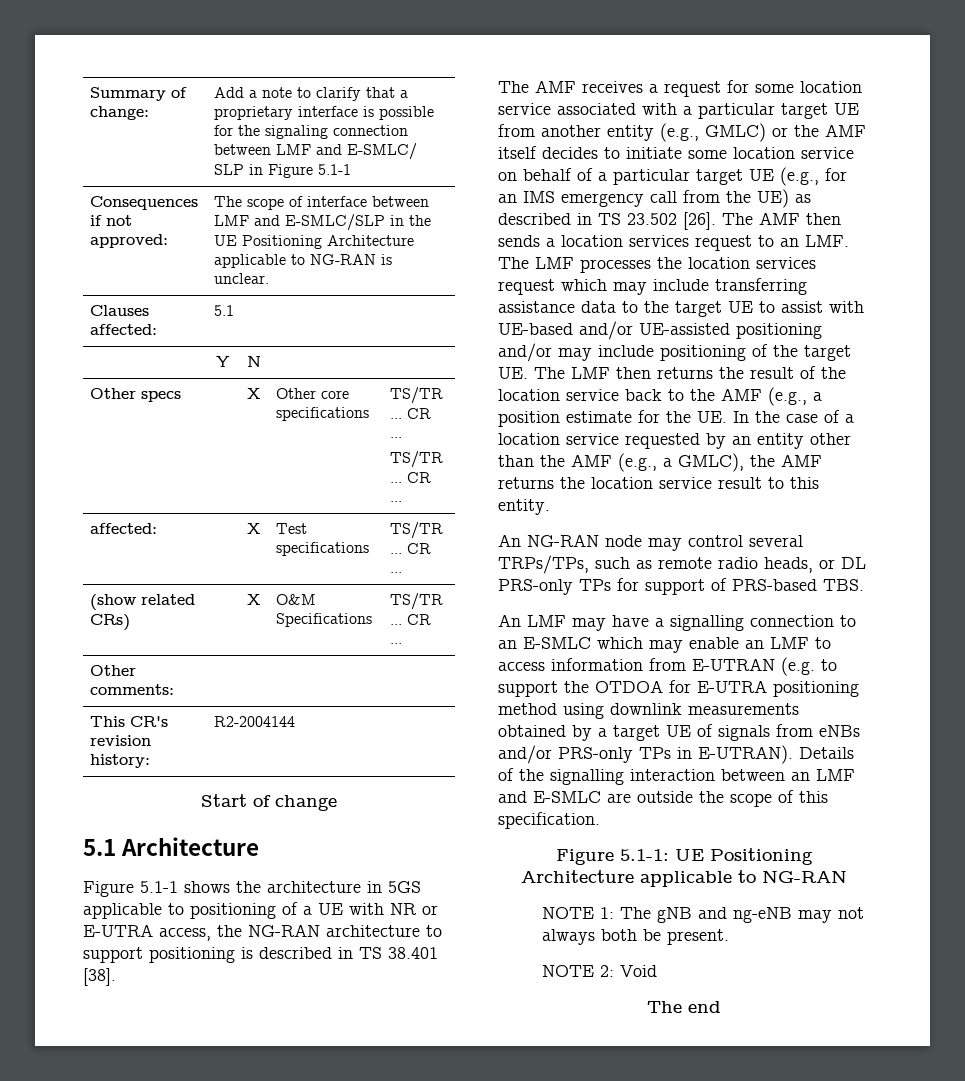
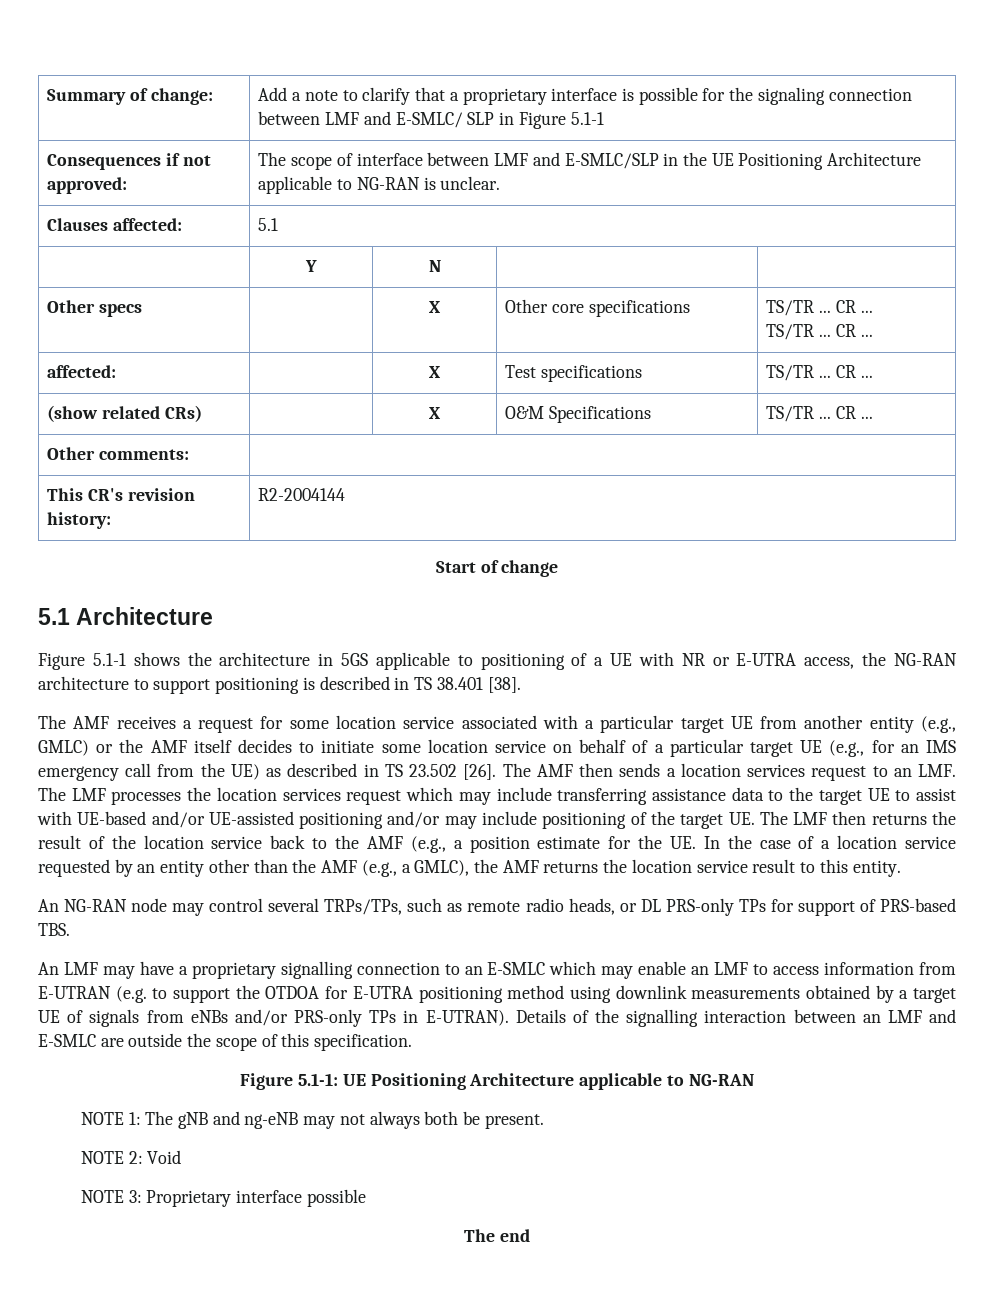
- An LMF may have a signalling connection to an E-SMLC which may enable an LMF to access information from E-UTRAN (e.g. to support the OTDOA for E-UTRA positioning method using downlink measurements obtained by a target UE of signals from eNBs and/or PRS-only TPs in E-UTRAN).
+ An LMF may have a proprietary signalling connection to an E-SMLC which may enable an LMF to access information from E-UTRAN (e.g. to support the OTDOA for E-UTRA positioning method using downlink measurements obtained by a target UE of signals from eNBs and/or PRS-only TPs in E-UTRAN).
+ NOTE 3: Proprietary interface possible

